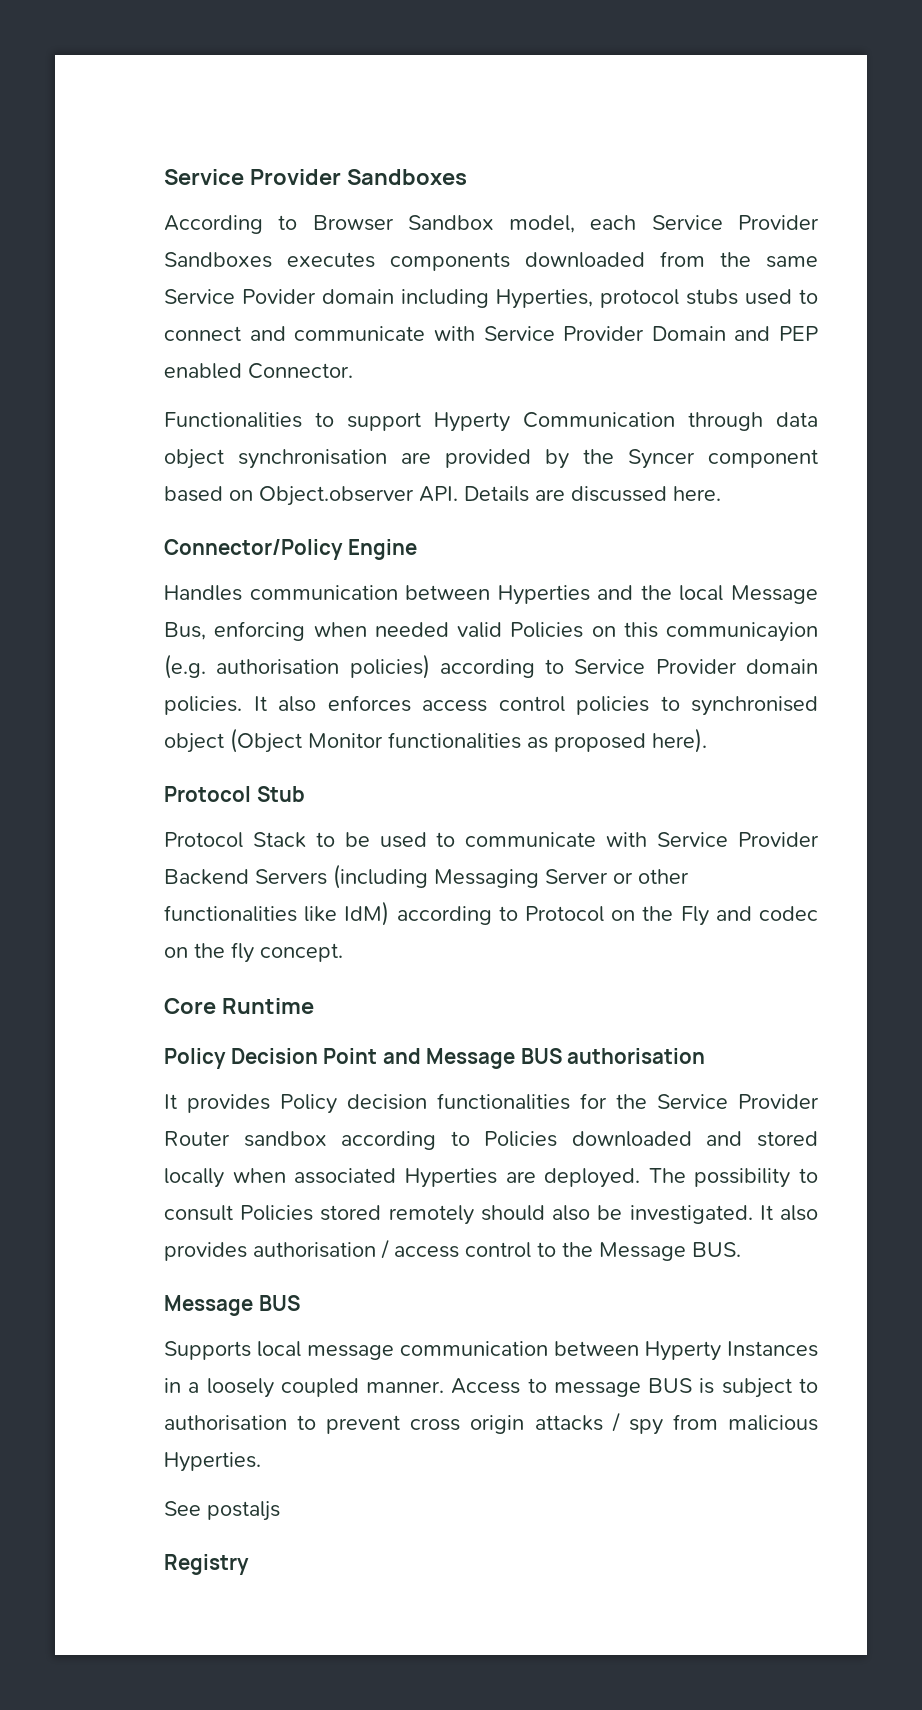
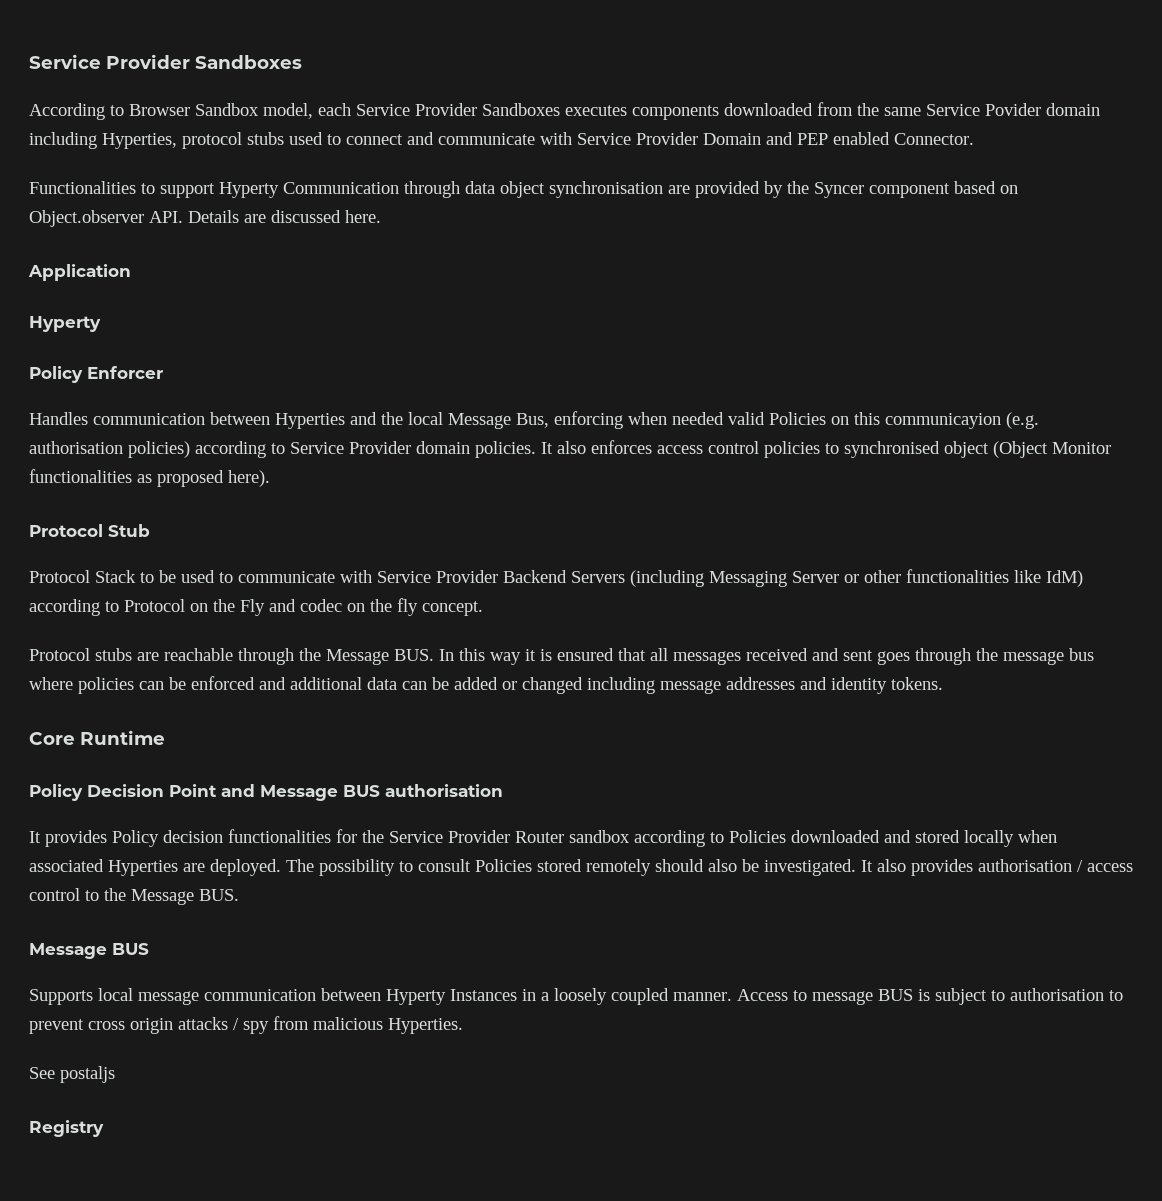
- Connector/Policy Engine
+ Application
+ Hyperty
+ Policy Enforcer
+ Protocol stubs are reachable through the Message BUS. In this way it is ensured that all messages received and sent goes through the message bus where policies can be enforced and additional data can be added or changed including message addresses and identity tokens.

